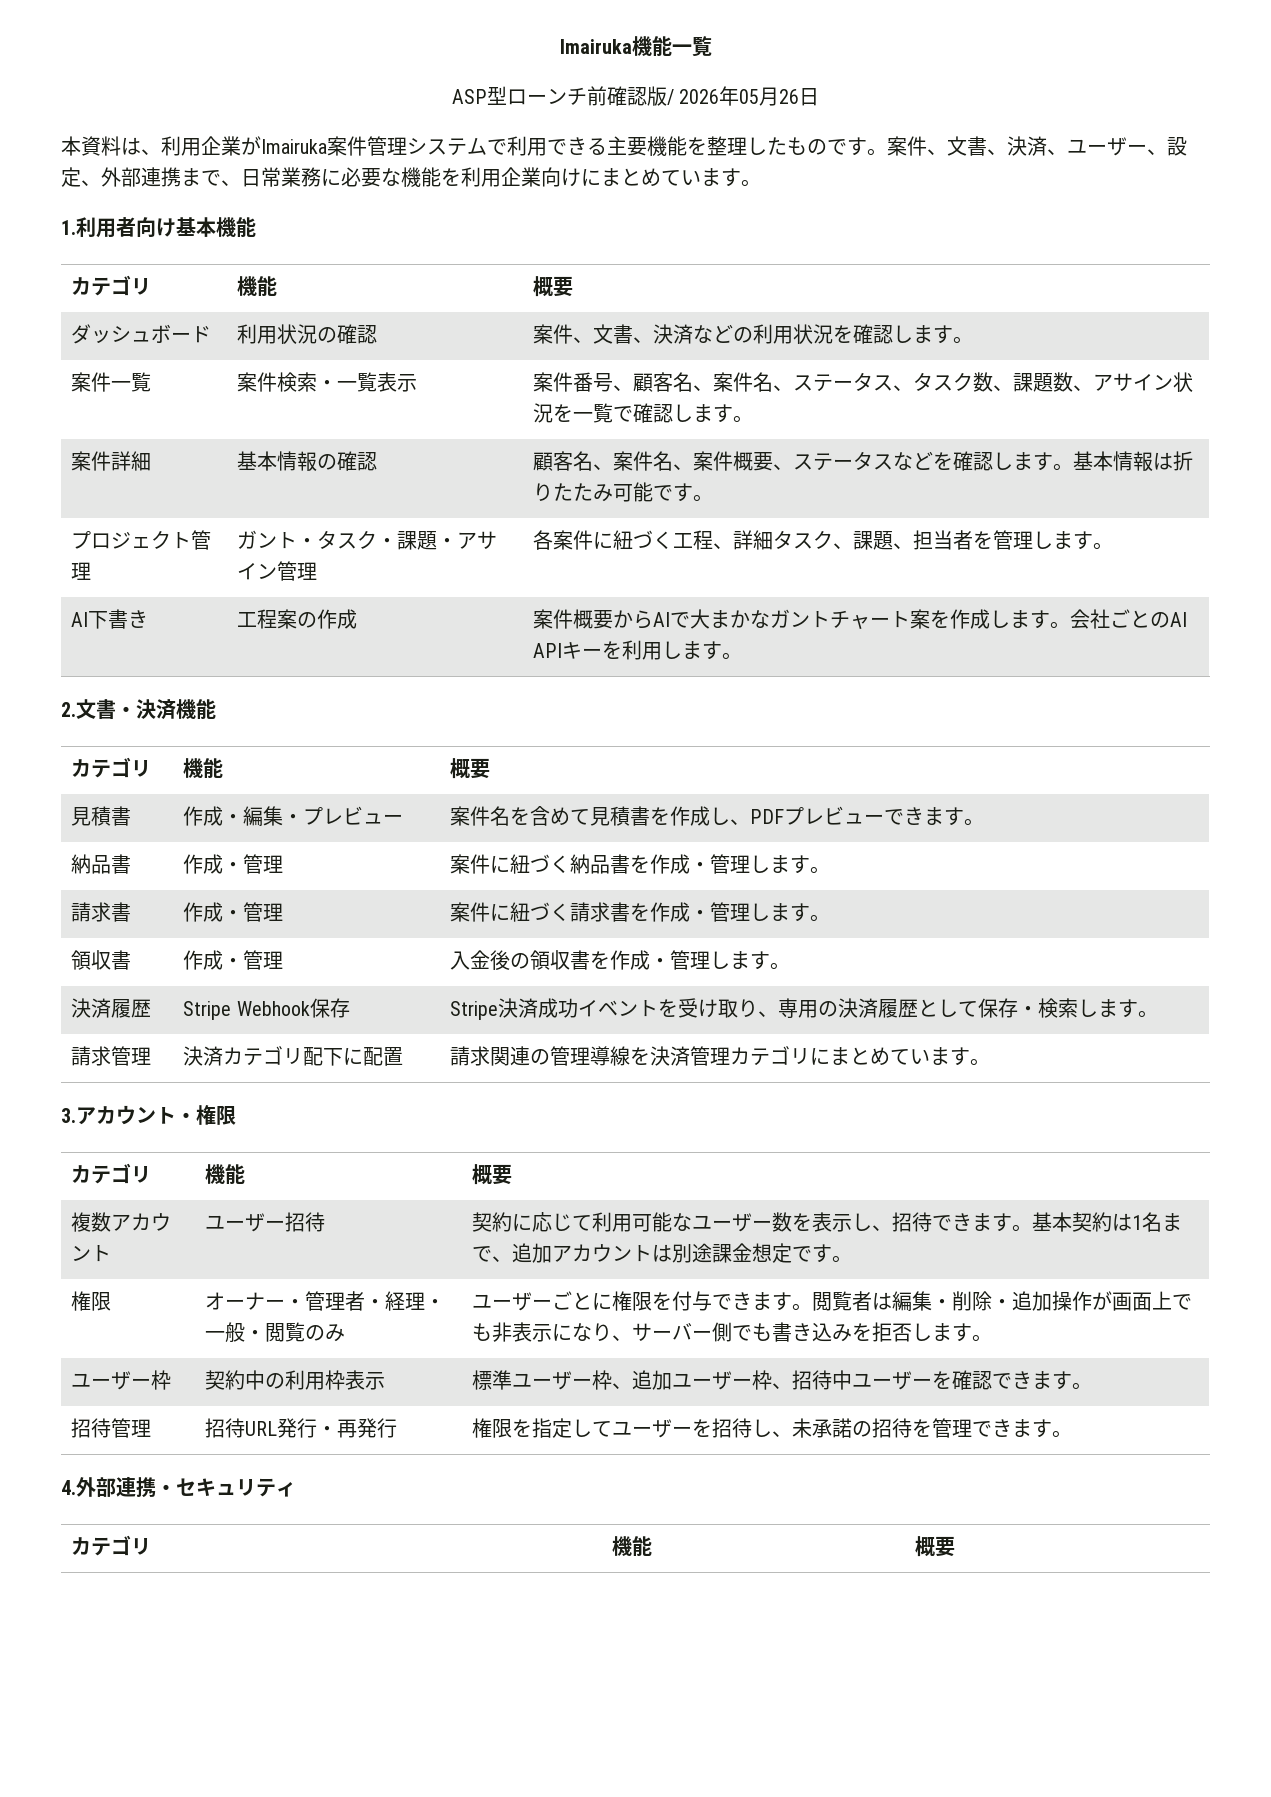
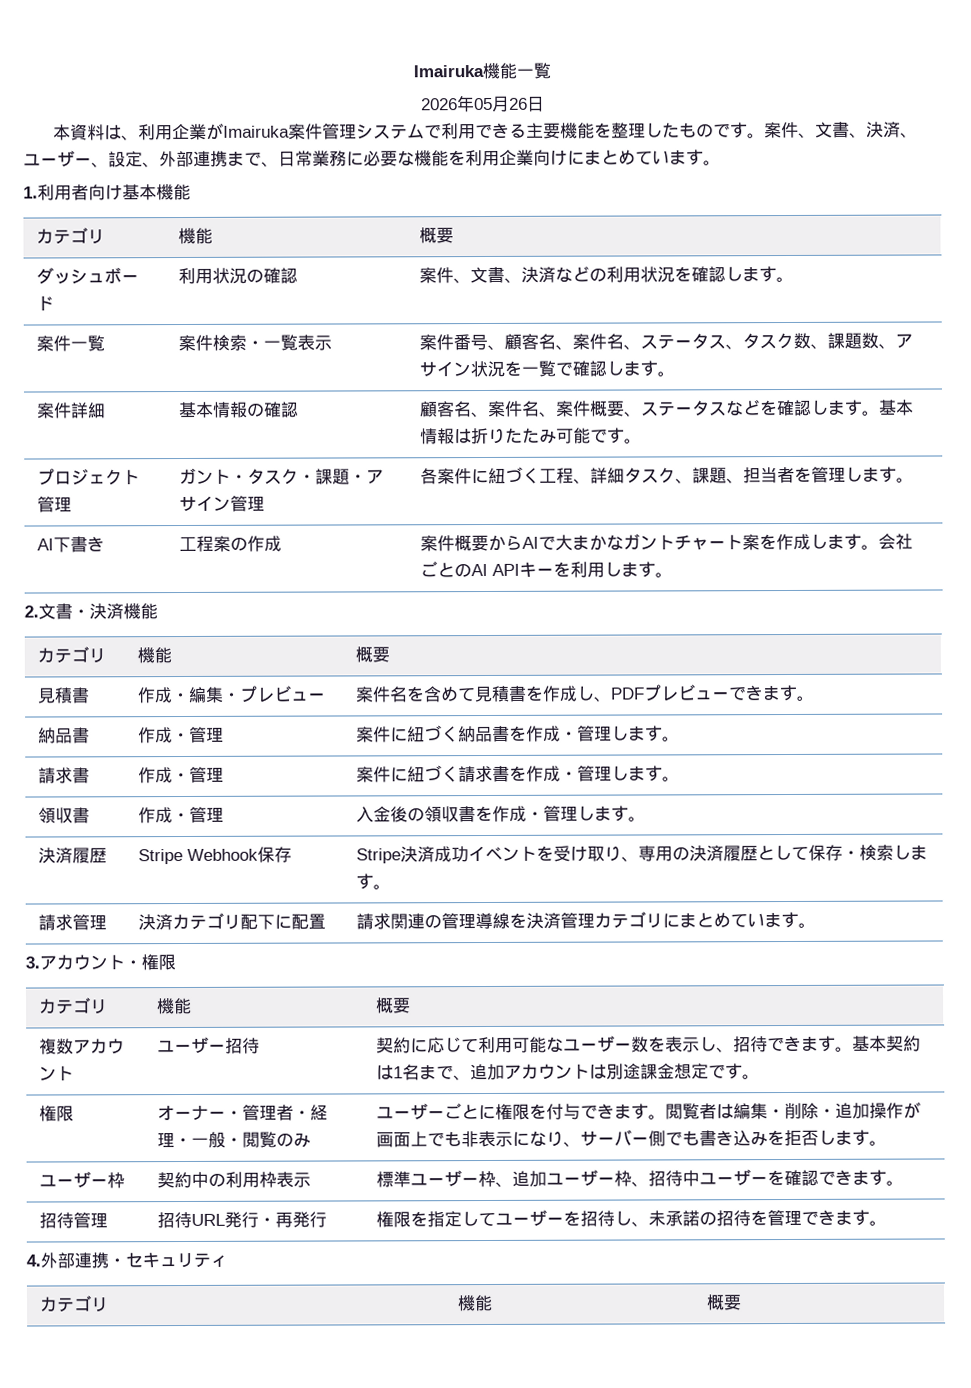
- ASP型ローンチ前確認版/ 2026年05月26日
+ 2026年05月26日

